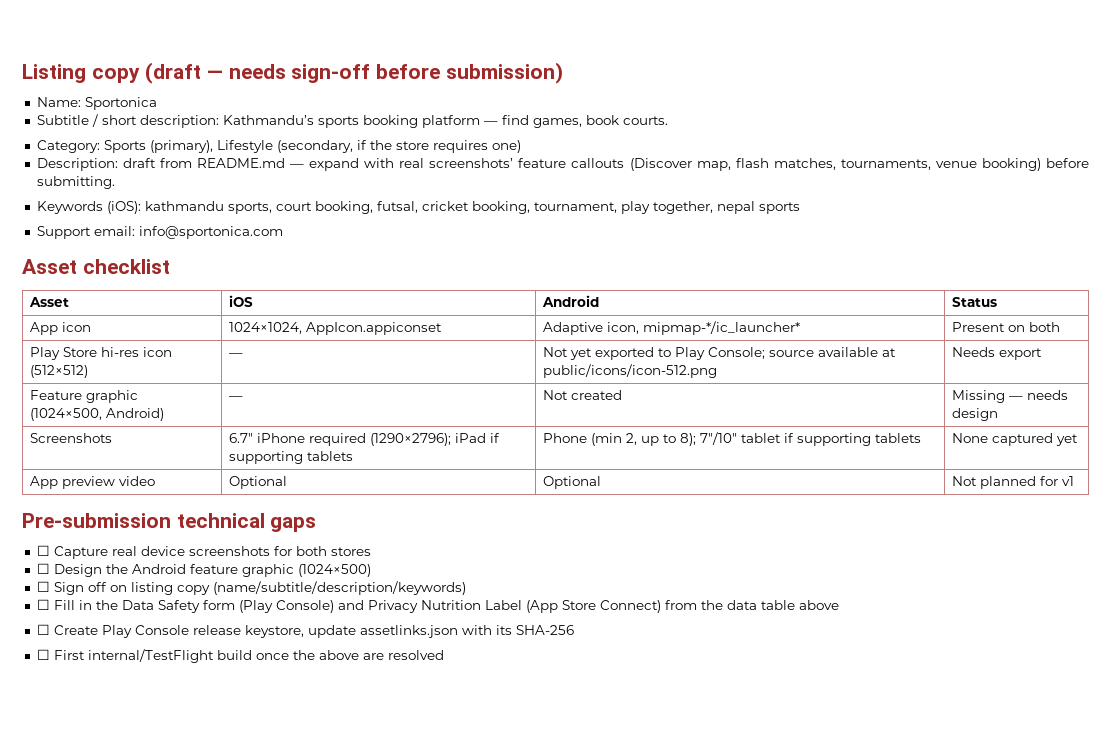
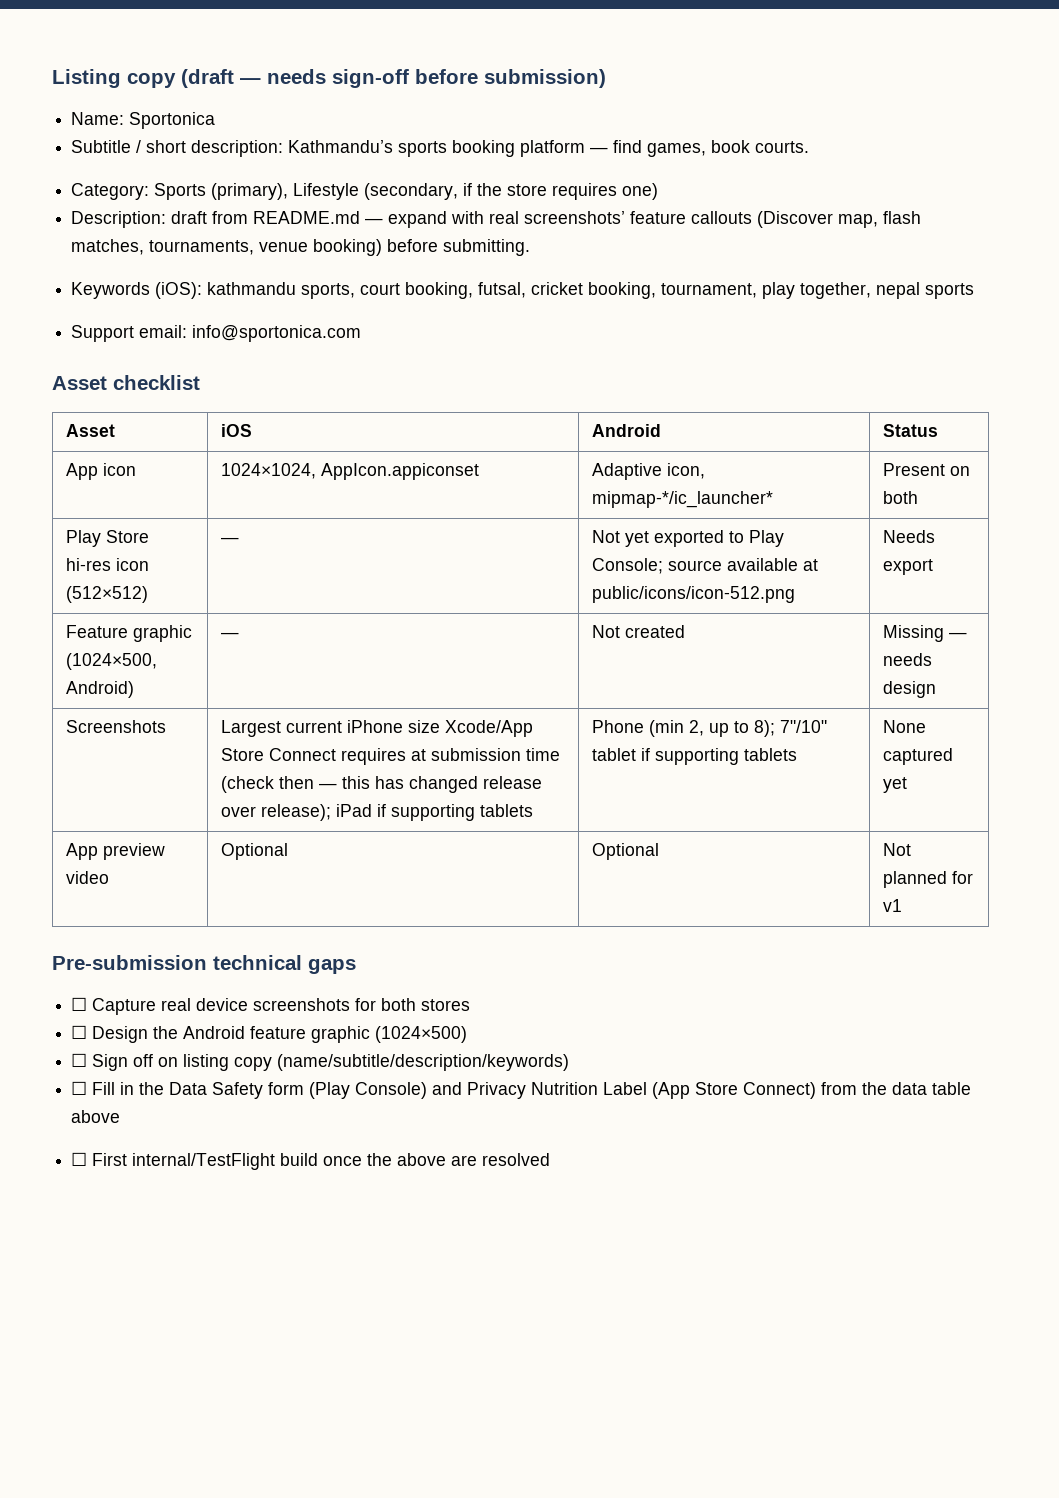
- Screenshots | 6.7" iPhone required (1290×2796); iPad if supporting tablets | Phone (min 2, up to 8); 7"/10" tablet if supporting tablets | None captured yet
+ Screenshots | Largest current iPhone size Xcode/App Store Connect requires at submission time (check then — this has changed release over release); iPad if supporting tablets | Phone (min 2, up to 8); 7"/10" tablet if supporting tablets | None captured yet
- ☐ Create Play Console release keystore, update assetlinks.json with its SHA-256

